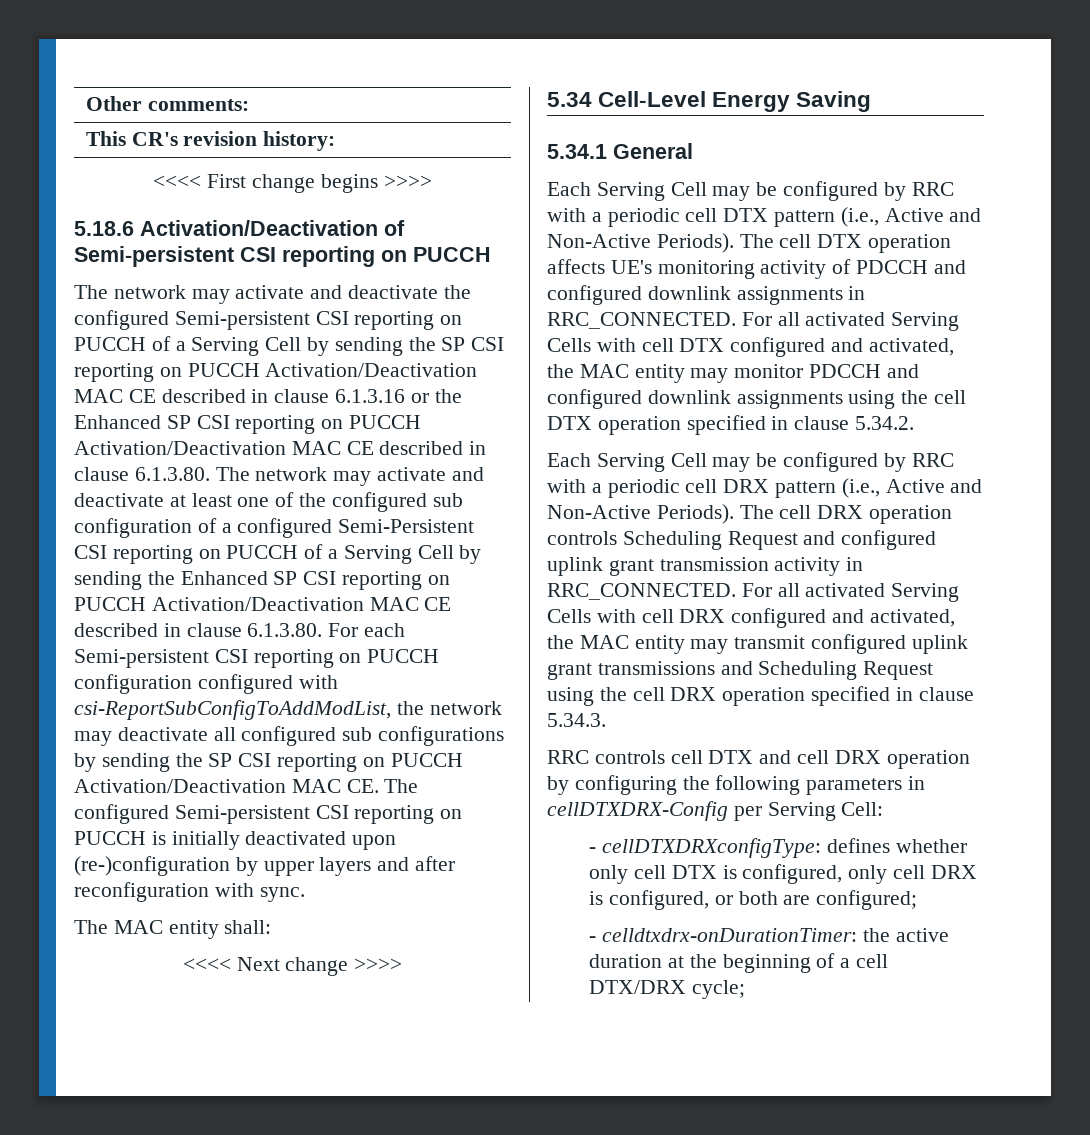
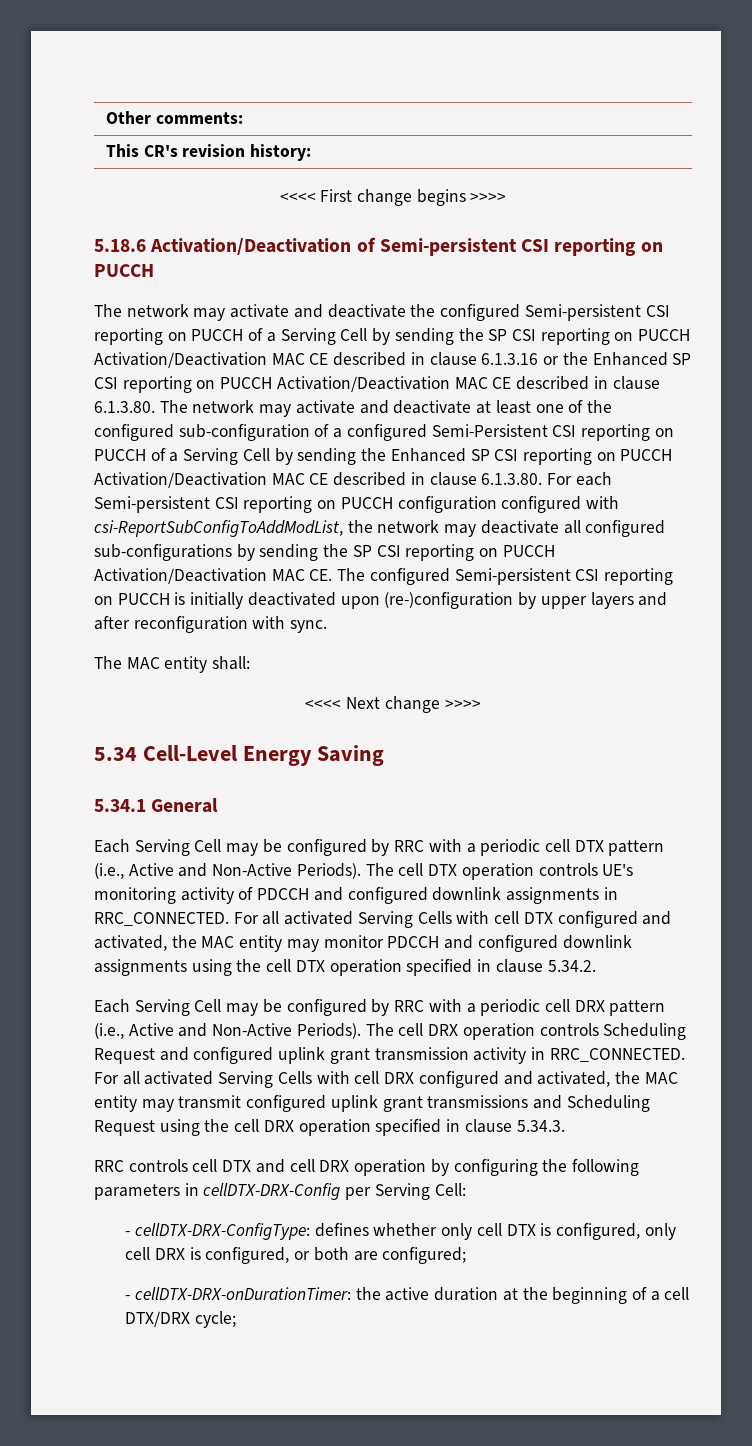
- The network may activate and deactivate the configured Semi-persistent CSI reporting on PUCCH of a Serving Cell by sending the SP CSI reporting on PUCCH Activation/Deactivation MAC CE described in clause 6.1.3.16 or the Enhanced SP CSI reporting on PUCCH Activation/Deactivation MAC CE described in clause 6.1.3.80. The network may activate and deactivate at least one of the configured sub configuration of a configured Semi-Persistent CSI reporting on PUCCH of a Serving Cell by sending the Enhanced SP CSI reporting on PUCCH Activation/Deactivation MAC CE described in clause 6.1.3.80. For each Semi-persistent CSI reporting on PUCCH configuration configured with csi-ReportSubConfigToAddModList, the network may deactivate all configured sub configurations by sending the SP CSI reporting on PUCCH Activation/Deactivation MAC CE. The configured Semi-persistent CSI reporting on PUCCH is initially deactivated upon (re-)configuration by upper layers and after reconfiguration with sync.
+ The network may activate and deactivate the configured Semi-persistent CSI reporting on PUCCH of a Serving Cell by sending the SP CSI reporting on PUCCH Activation/Deactivation MAC CE described in clause 6.1.3.16 or the Enhanced SP CSI reporting on PUCCH Activation/Deactivation MAC CE described in clause 6.1.3.80. The network may activate and deactivate at least one of the configured sub-configuration of a configured Semi-Persistent CSI reporting on PUCCH of a Serving Cell by sending the Enhanced SP CSI reporting on PUCCH Activation/Deactivation MAC CE described in clause 6.1.3.80. For each Semi-persistent CSI reporting on PUCCH configuration configured with csi-ReportSubConfigToAddModList, the network may deactivate all configured sub-configurations by sending the SP CSI reporting on PUCCH Activation/Deactivation MAC CE. The configured Semi-persistent CSI reporting on PUCCH is initially deactivated upon (re-)configuration by upper layers and after reconfiguration with sync.
- The cell DTX operation affects UE's monitoring activity of PDCCH and configured downlink assignments in RRC_CONNECTED.
+ The cell DTX operation controls UE's monitoring activity of PDCCH and configured downlink assignments in RRC_CONNECTED.
- RRC controls cell DTX and cell DRX operation by configuring the following parameters in cellDTXDRX-Config per Serving Cell:
+ RRC controls cell DTX and cell DRX operation by configuring the following parameters in cellDTX-DRX-Config per Serving Cell:
- - cellDTXDRXconfigType: defines whether only cell DTX is configured, only cell DRX is configured, or both are configured;
+ - cellDTX-DRX-ConfigType: defines whether only cell DTX is configured, only cell DRX is configured, or both are configured;
- - celldtxdrx-onDurationTimer: the active duration at the beginning of a cell DTX/DRX cycle;
+ - cellDTX-DRX-onDurationTimer: the active duration at the beginning of a cell DTX/DRX cycle;

